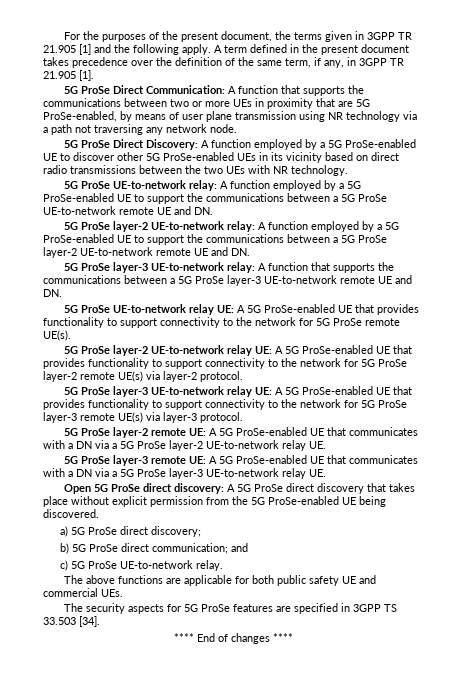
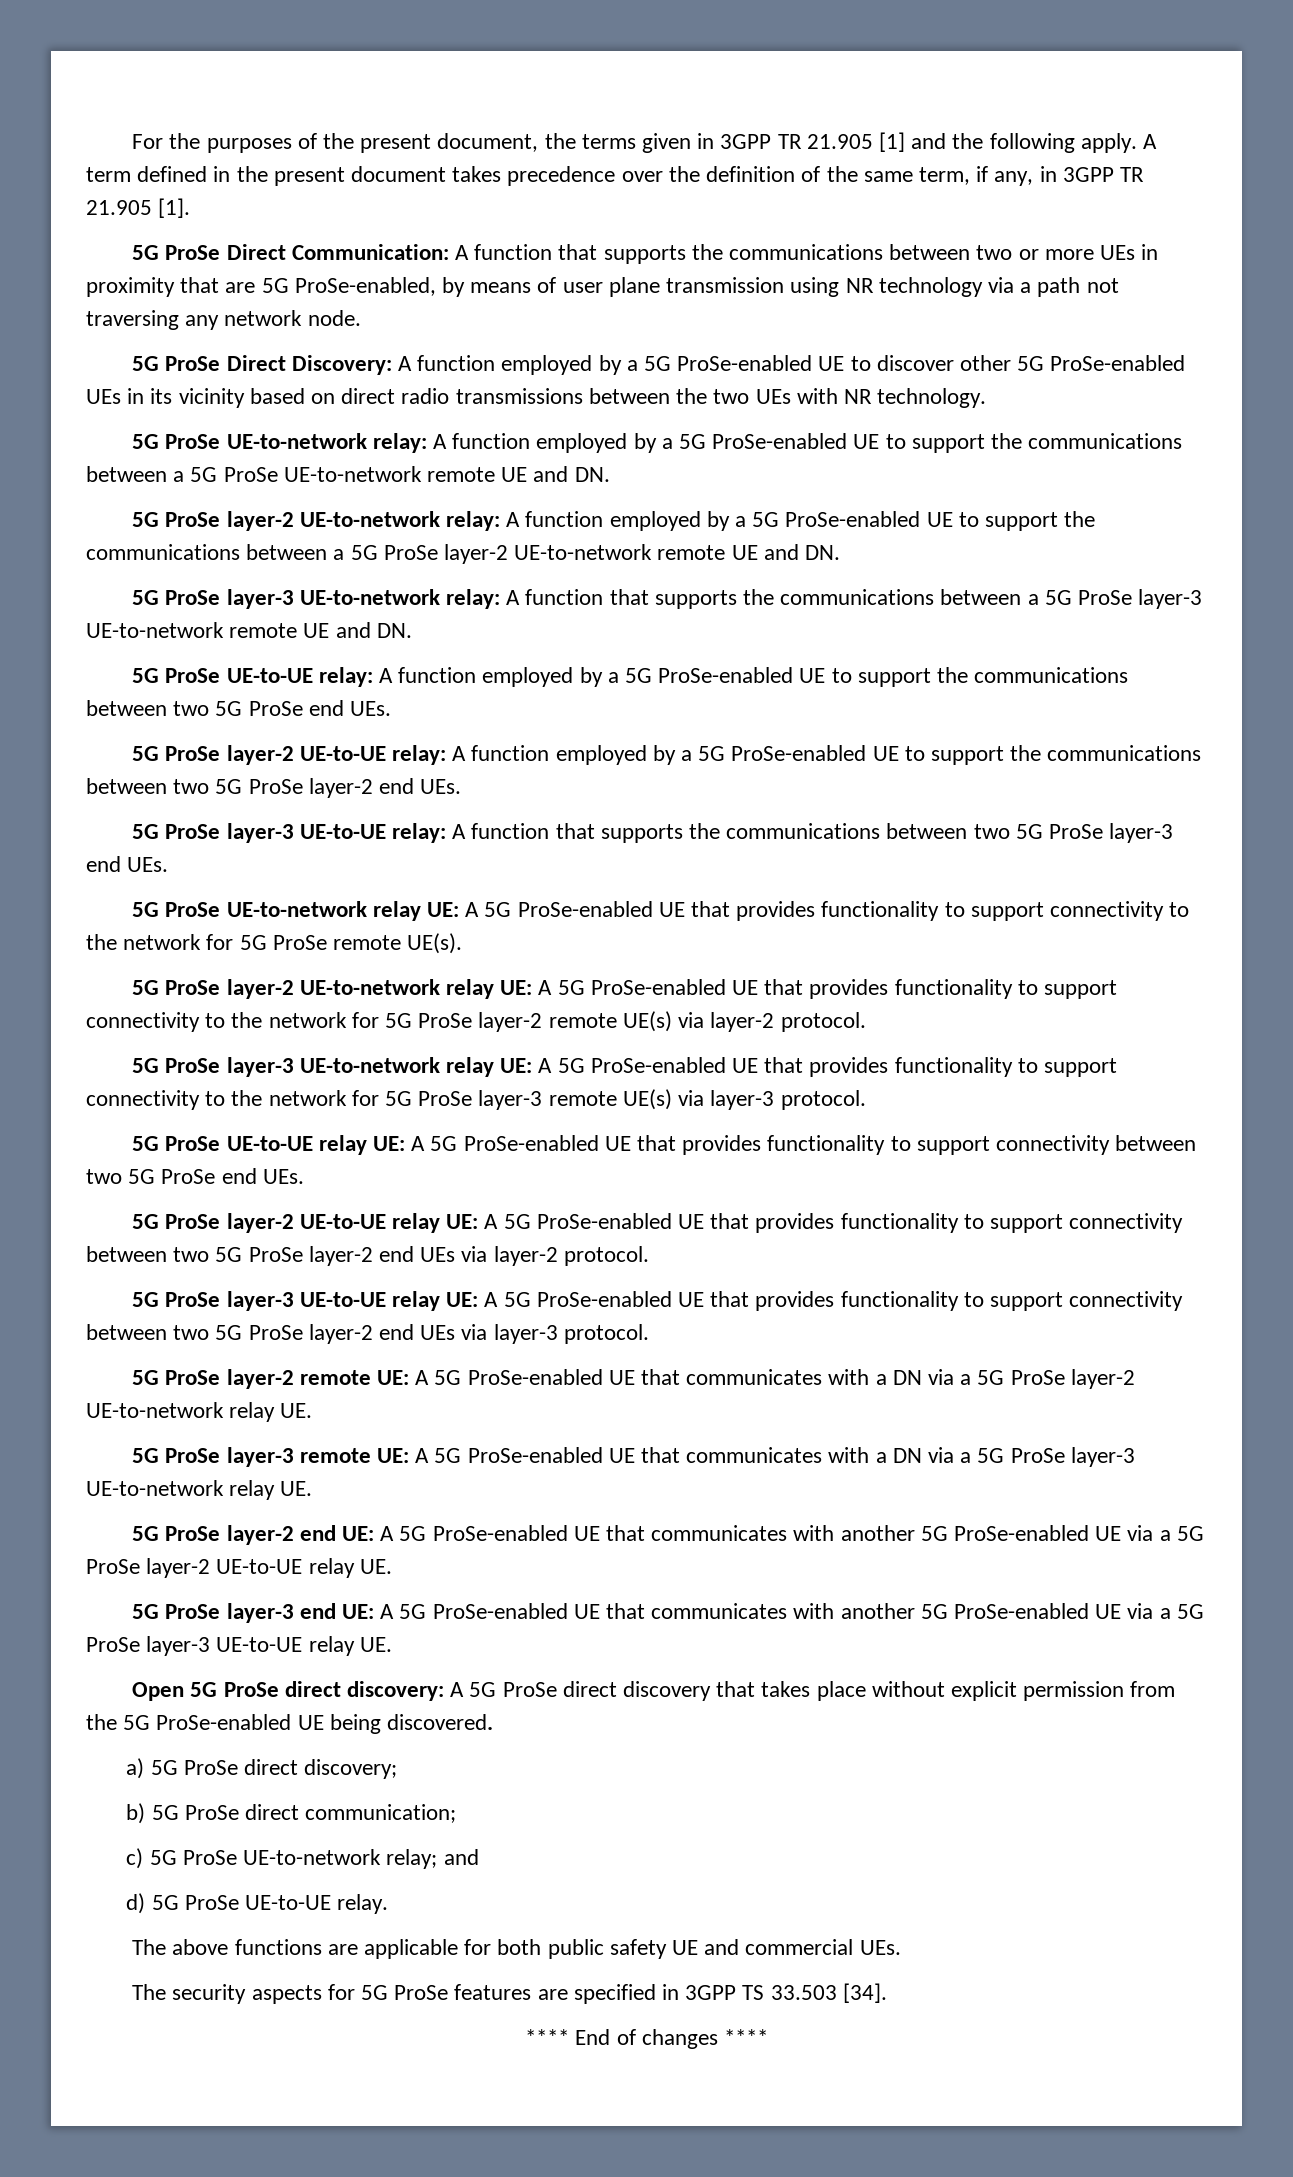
+ 5G ProSe UE-to-UE relay: A function employed by a 5G ProSe-enabled UE to support the communications between two 5G ProSe end UEs.
+ 5G ProSe layer-2 UE-to-UE relay: A function employed by a 5G ProSe-enabled UE to support the communications between two 5G ProSe layer-2 end UEs.
+ 5G ProSe layer-3 UE-to-UE relay: A function that supports the communications between two 5G ProSe layer-3 end UEs.
+ 5G ProSe UE-to-UE relay UE: A 5G ProSe-enabled UE that provides functionality to support connectivity between two 5G ProSe end UEs.
+ 5G ProSe layer-2 UE-to-UE relay UE: A 5G ProSe-enabled UE that provides functionality to support connectivity between two 5G ProSe layer-2 end UEs via layer-2 protocol.
+ 5G ProSe layer-3 UE-to-UE relay UE: A 5G ProSe-enabled UE that provides functionality to support connectivity between two 5G ProSe layer-2 end UEs via layer-3 protocol.
+ 5G ProSe layer-2 end UE: A 5G ProSe-enabled UE that communicates with another 5G ProSe-enabled UE via a 5G ProSe layer-2 UE-to-UE relay UE.
+ 5G ProSe layer-3 end UE: A 5G ProSe-enabled UE that communicates with another 5G ProSe-enabled UE via a 5G ProSe layer-3 UE-to-UE relay UE.
- b) 5G ProSe direct communication; and
+ b) 5G ProSe direct communication;
- c) 5G ProSe UE-to-network relay.
+ c) 5G ProSe UE-to-network relay; and
+ d) 5G ProSe UE-to-UE relay.

